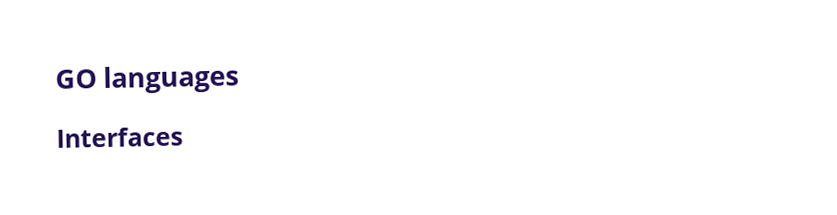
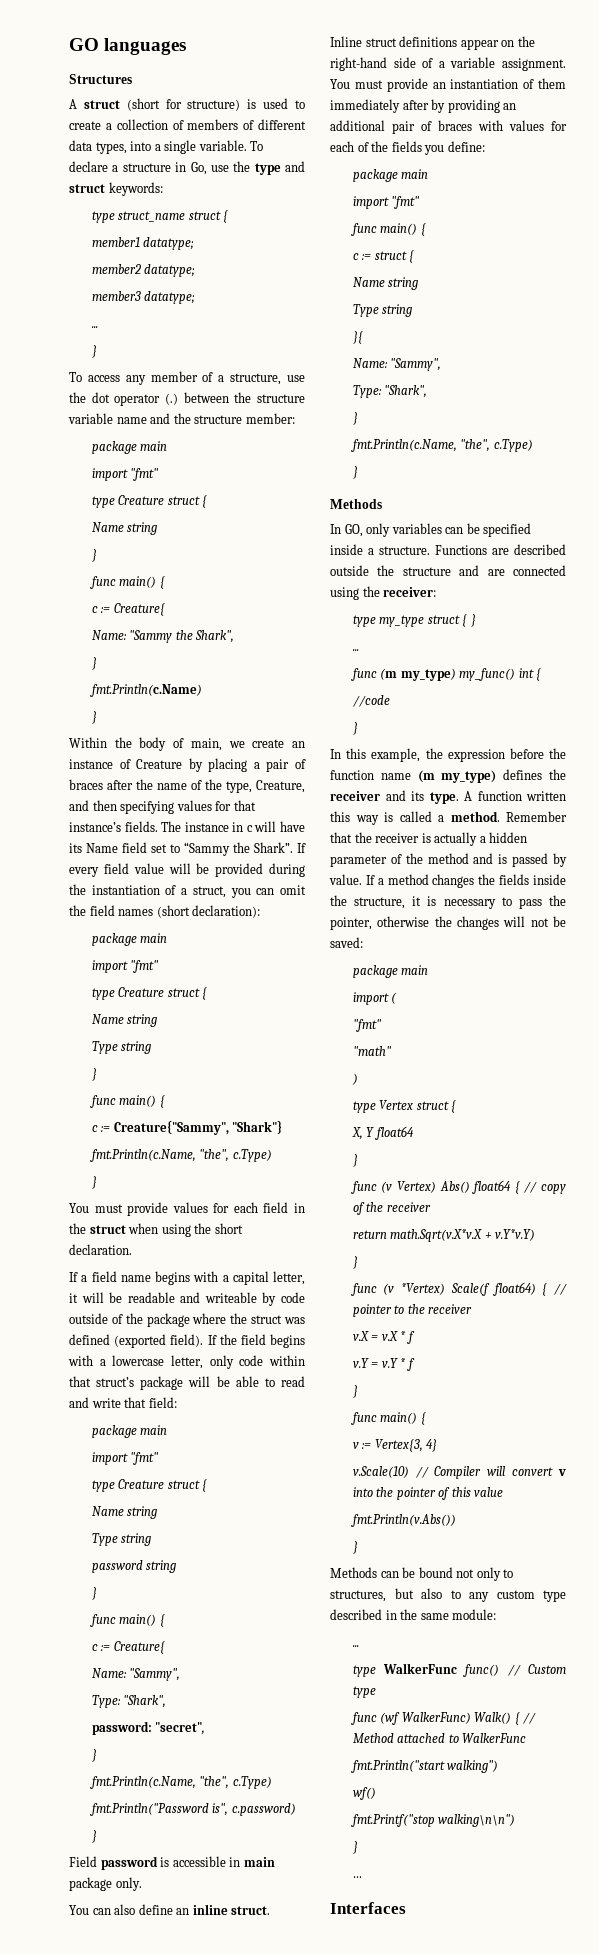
+ Structures
+ A struct (short for structure) is used to create a collection of members of different data types, into a single variable. To declare a structure in Go, use the type and struct keywords:
+ type struct_name struct {
+ member1 datatype;
+ member2 datatype;
+ member3 datatype;
+ ...
+ }
+ To access any member of a structure, use the dot operator (.) between the structure variable name and the structure member:
+ package main
+ import "fmt"
+ type Creature struct {
+ Name string
+ }
+ func main() {
+ c := Creature{
+ Name: "Sammy the Shark",
+ }
+ fmt.Println(c.Name)
+ }
+ Within the body of main, we create an instance of Creature by placing a pair of braces after the name of the type, Creature, and then specifying values for that instance’s fields. The instance in c will have its Name field set to “Sammy the Shark”. If every field value will be provided during the instantiation of a struct, you can omit the field names (short declaration):
+ package main
+ import "fmt"
+ type Creature struct {
+ Name string
+ Type string
+ }
+ func main() {
+ c := Creature{"Sammy", "Shark"}
+ fmt.Println(c.Name, "the", c.Type)
+ }
+ You must provide values for each field in the struct when using the short declaration.
+ If a field name begins with a capital letter, it will be readable and writeable by code outside of the package where the struct was defined (exported field). If the field begins with a lowercase letter, only code within that struct’s package will be able to read and write that field:
+ package main
+ import "fmt"
+ type Creature struct {
+ Name string
+ Type string
+ password string
+ }
+ func main() {
+ c := Creature{
+ Name: "Sammy",
+ Type: "Shark",
+ password: "secret",
+ }
+ fmt.Println(c.Name, "the", c.Type)
+ fmt.Println("Password is", c.password)
+ }
+ Field password is accessible in main package only.
+ You can also define an inline struct. Inline struct definitions appear on the right-hand side of a variable assignment. You must provide an instantiation of them immediately after by providing an additional pair of braces with values for each of the fields you define:
+ package main
+ import "fmt"
+ func main() {
+ c := struct {
+ Name string
+ Type string
+ }{
+ Name: "Sammy",
+ Type: "Shark",
+ }
+ fmt.Println(c.Name, "the", c.Type)
+ }
+ Methods
+ In GO, only variables can be specified inside a structure. Functions are described outside the structure and are connected using the receiver:
+ type my_type struct { }
+ ...
+ func (m my_type) my_func() int {
+ //code
+ }
+ In this example, the expression before the function name (m my_type) defines the receiver and its type. A function written this way is called a method. Remember that the receiver is actually a hidden parameter of the method and is passed by value. If a method changes the fields inside the structure, it is necessary to pass the pointer, otherwise the changes will not be saved:
+ package main
+ import (
+ "fmt"
+ "math"
+ )
+ type Vertex struct {
+ X, Y float64
+ }
+ func (v Vertex) Abs() float64 { // copy of the receiver
+ return math.Sqrt(v.X*v.X + v.Y*v.Y)
+ }
+ func (v *Vertex) Scale(f float64) { // pointer to the receiver
+ v.X = v.X * f
+ v.Y = v.Y * f
+ }
+ func main() {
+ v := Vertex{3, 4}
+ v.Scale(10) // Compiler will convert v into the pointer of this value
+ fmt.Println(v.Abs())
+ }
+ Methods can be bound not only to structures, but also to any custom type described in the same module:
+ ...
+ type WalkerFunc func() // Custom type
+ func (wf WalkerFunc) Walk() { // Method attached to WalkerFunc
+ fmt.Println("start walking")
+ wf()
+ fmt.Printf("stop walking\n\n")
+ }
+ …

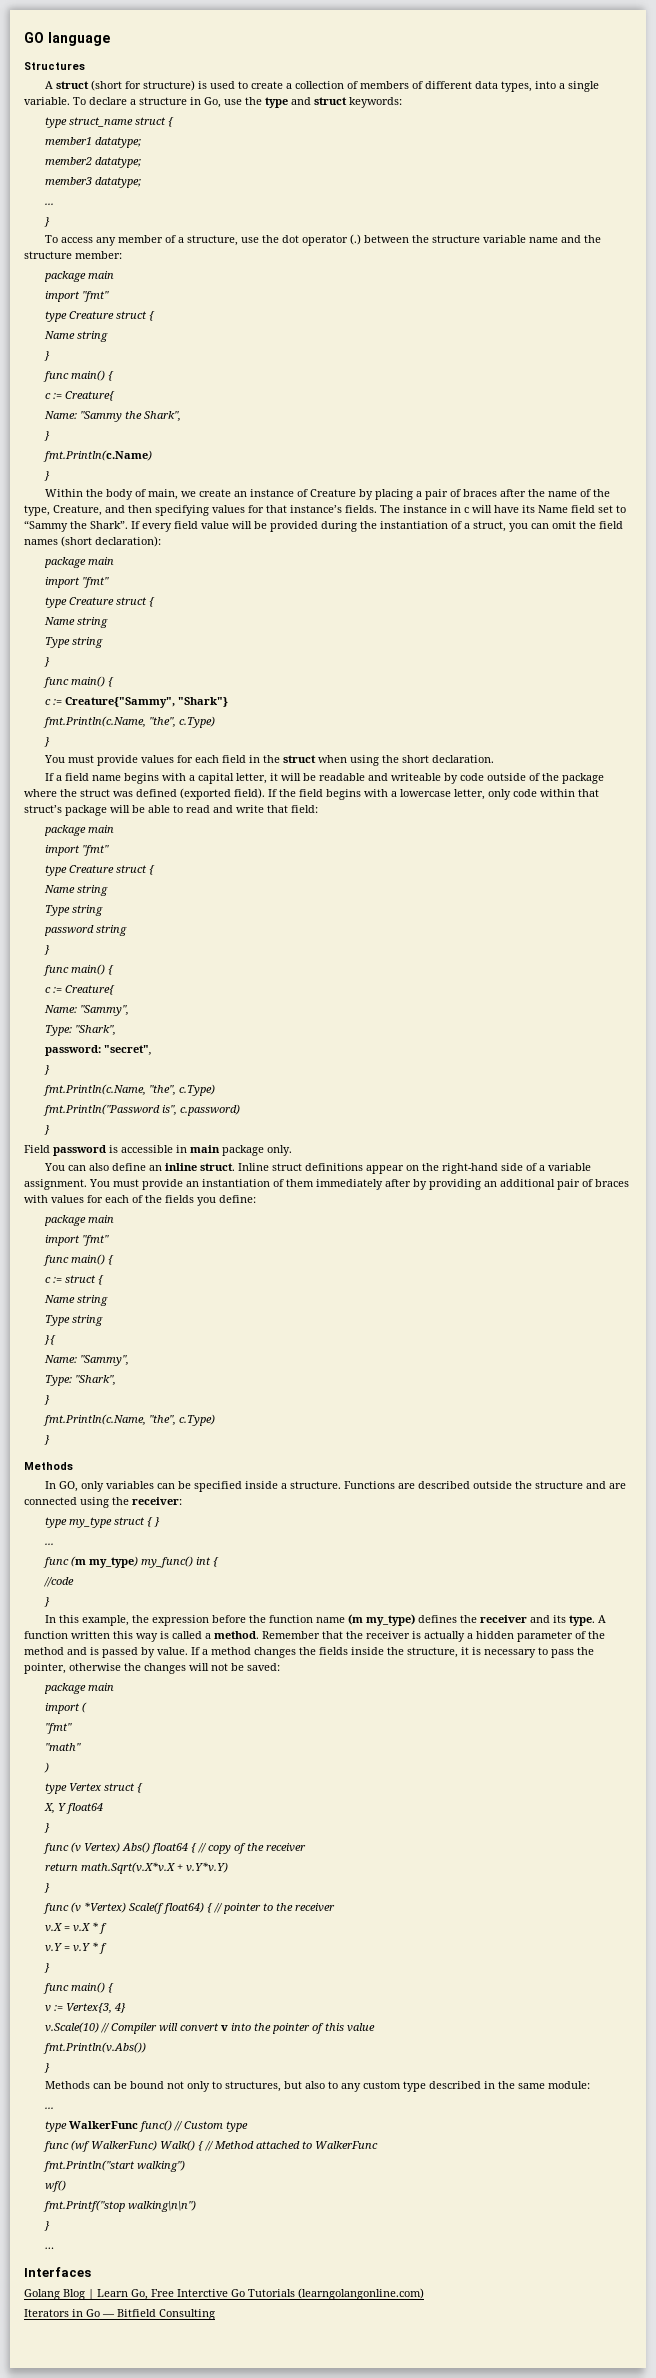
- GO languages
+ GO language
+ Golang Blog | Learn Go, Free Interctive Go Tutorials (learngolangonline.com)
+ Iterators in Go — Bitfield Consulting

